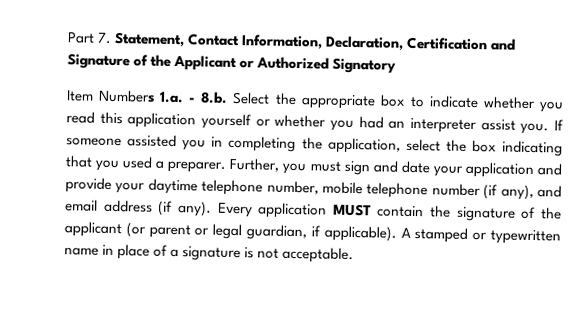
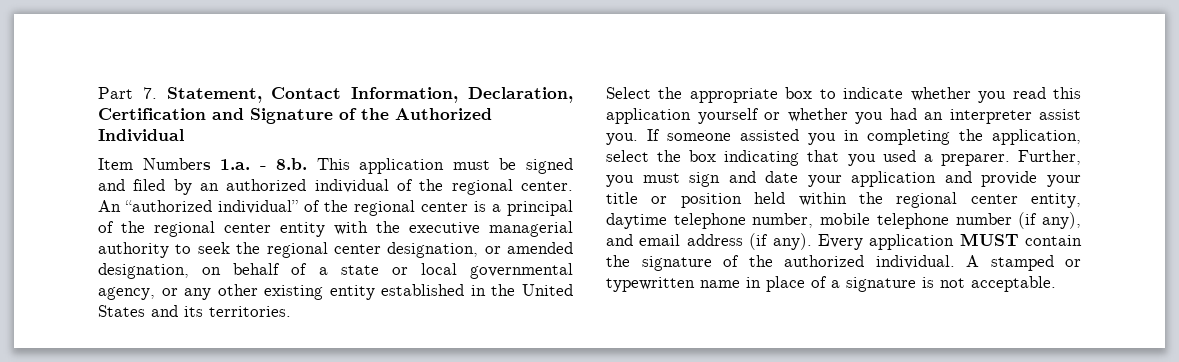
- Part 7. Statement, Contact Information, Declaration, Certification and Signature of the Applicant or Authorized Signatory
+ Part 7. Statement, Contact Information, Declaration, Certification and Signature of the Authorized Individual
- Item Numbers 1.a. - 8.b. Select the appropriate box to indicate whether you read this application yourself or whether you had an interpreter assist you.
+ Item Numbers 1.a. - 8.b. This application must be signed and filed by an authorized individual of the regional center. An “authorized individual” of the regional center is a principal of the regional center entity with the executive managerial authority to seek the regional center designation, or amended designation, on behalf of a state or local governmental agency, or any other existing entity established in the United States and its territories.
+ Select the appropriate box to indicate whether you read this application yourself or whether you had an interpreter assist you.
- Further, you must sign and date your application and provide your daytime telephone number, mobile telephone number (if any), and email address (if any).
+ Further, you must sign and date your application and provide your title or position held within the regional center entity, daytime telephone number, mobile telephone number (if any), and email address (if any).
- Every application MUST contain the signature of the applicant (or parent or legal guardian, if applicable).
+ Every application MUST contain the signature of the authorized individual.

